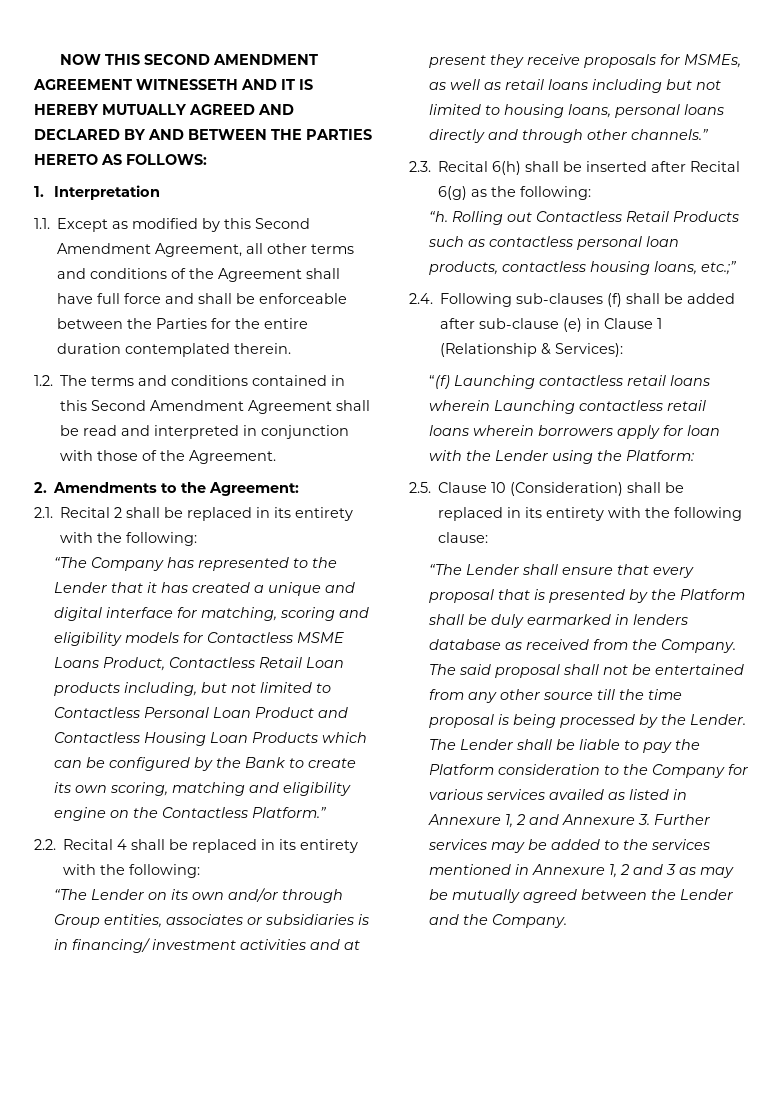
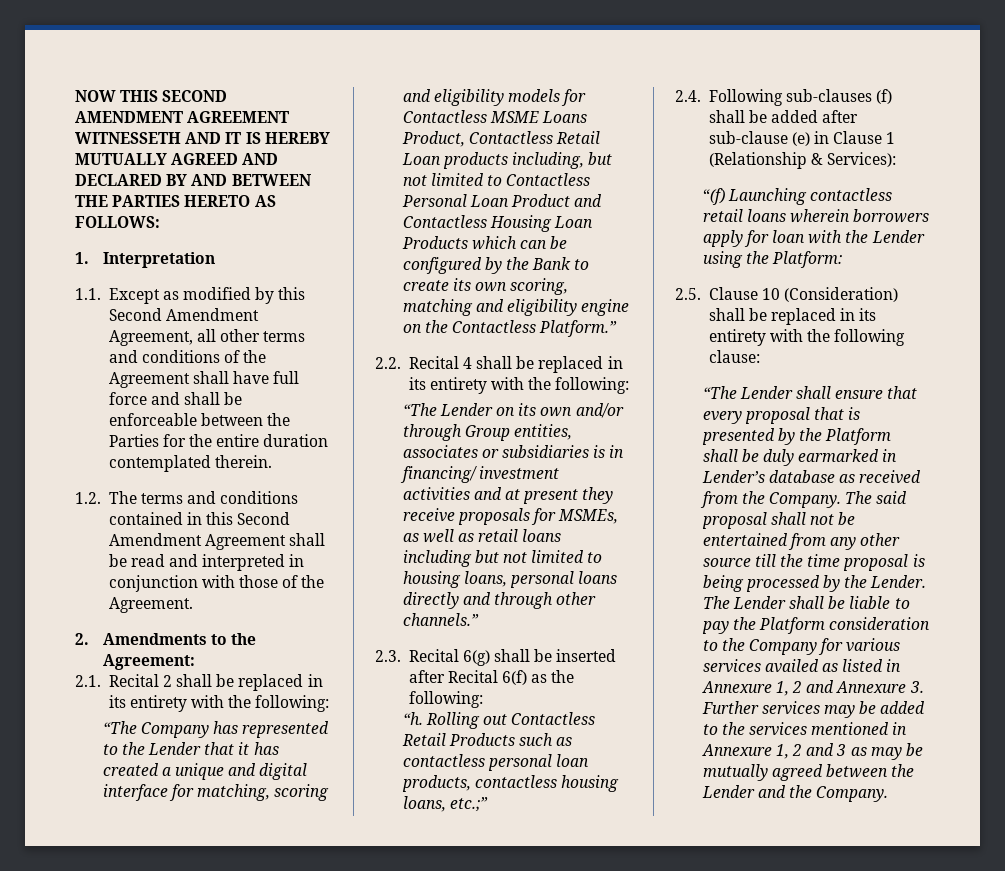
- 2.3. Recital 6(h) shall be inserted after Recital 6(g) as the following:
+ 2.3. Recital 6(g) shall be inserted after Recital 6(f) as the following:
- “(f) Launching contactless retail loans wherein Launching contactless retail loans wherein borrowers apply for loan with the Lender using the Platform:
+ “(f) Launching contactless retail loans wherein borrowers apply for loan with the Lender using the Platform:
- “The Lender shall ensure that every proposal that is presented by the Platform shall be duly earmarked in lenders database as received from the Company.
+ “The Lender shall ensure that every proposal that is presented by the Platform shall be duly earmarked in Lender’s database as received from the Company.

